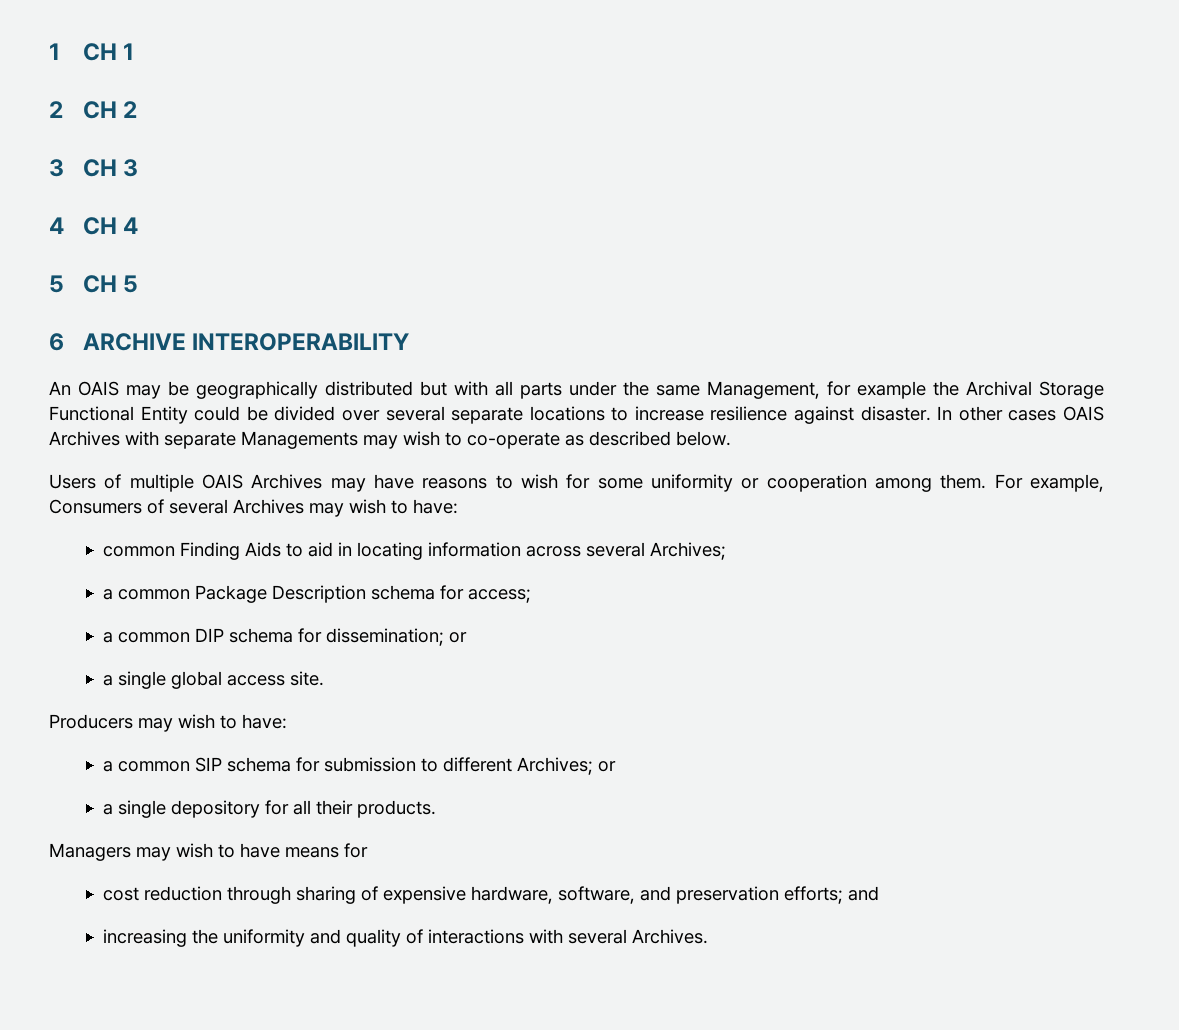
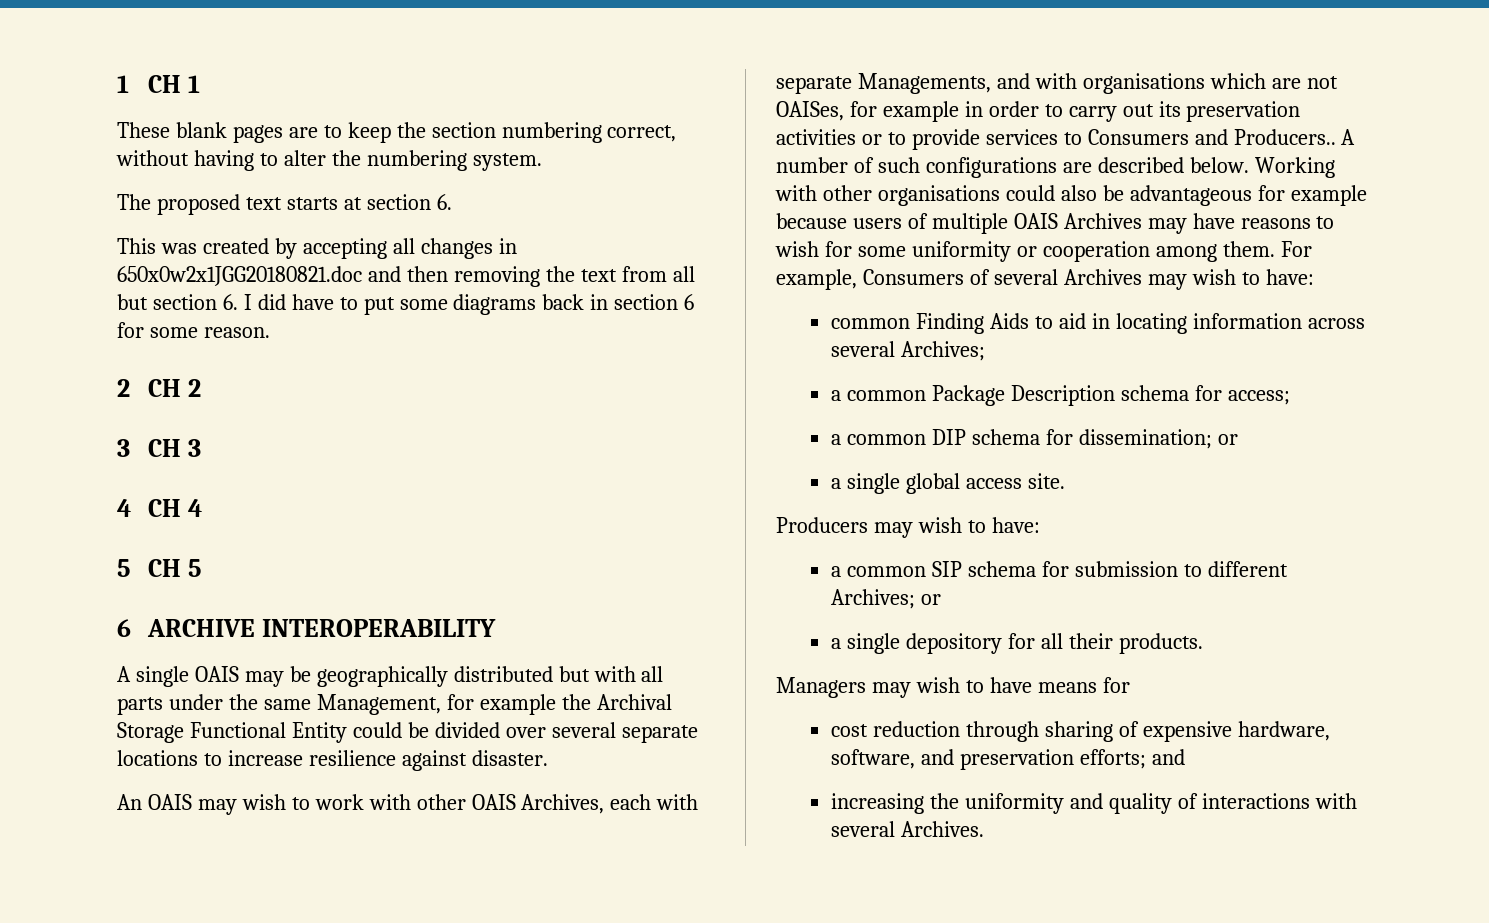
+ These blank pages are to keep the section numbering correct, without having to alter the numbering system.
+ The proposed text starts at section 6.
+ This was created by accepting all changes in 650x0w2x1JGG20180821.doc and then removing the text from all but section 6. I did have to put some diagrams back in section 6 for some reason.
- An OAIS may be geographically distributed but with all parts under the same Management, for example the Archival Storage Functional Entity could be divided over several separate locations to increase resilience against disaster. In other cases OAIS Archives with separate Managements may wish to co-operate as described below.
- Users of multiple OAIS Archives may have reasons to wish for some uniformity or cooperation among them.
+ A single OAIS may be geographically distributed but with all parts under the same Management, for example the Archival Storage Functional Entity could be divided over several separate locations to increase resilience against disaster.
+ An OAIS may wish to work with other OAIS Archives, each with separate Managements, and with organisations which are not OAISes, for example in order to carry out its preservation activities or to provide services to Consumers and Producers.. A number of such configurations are described below. Working with other organisations could also be advantageous for example because users of multiple OAIS Archives may have reasons to wish for some uniformity or cooperation among them.

